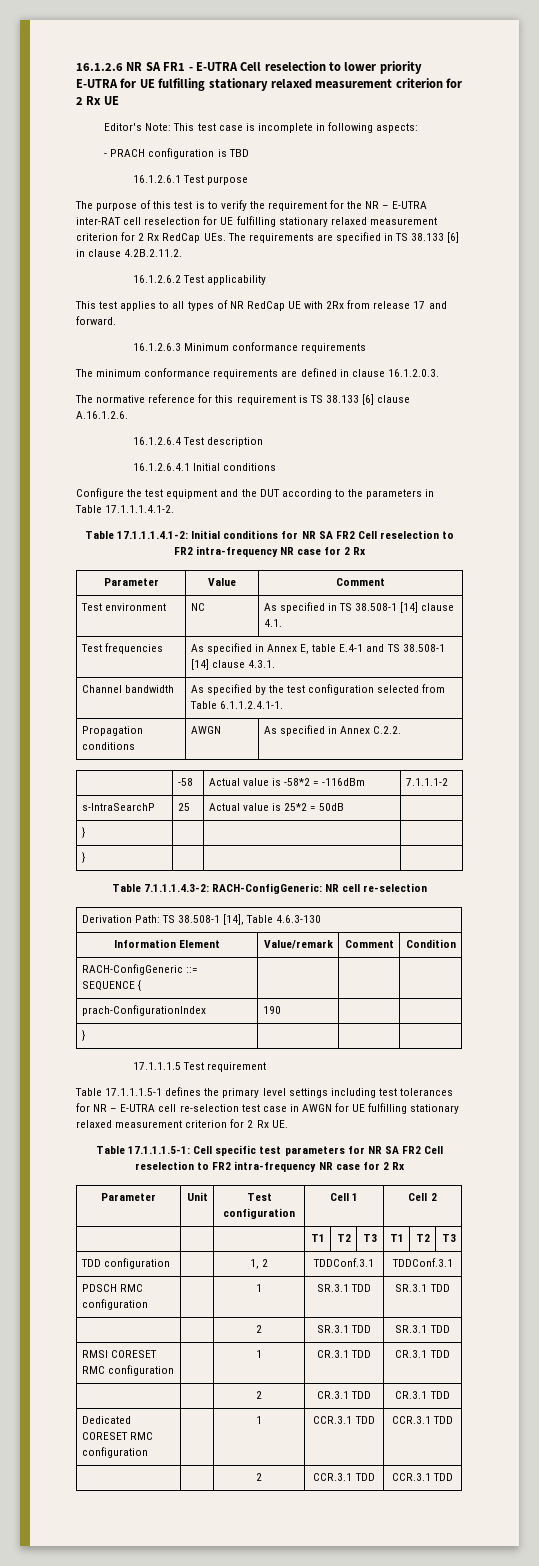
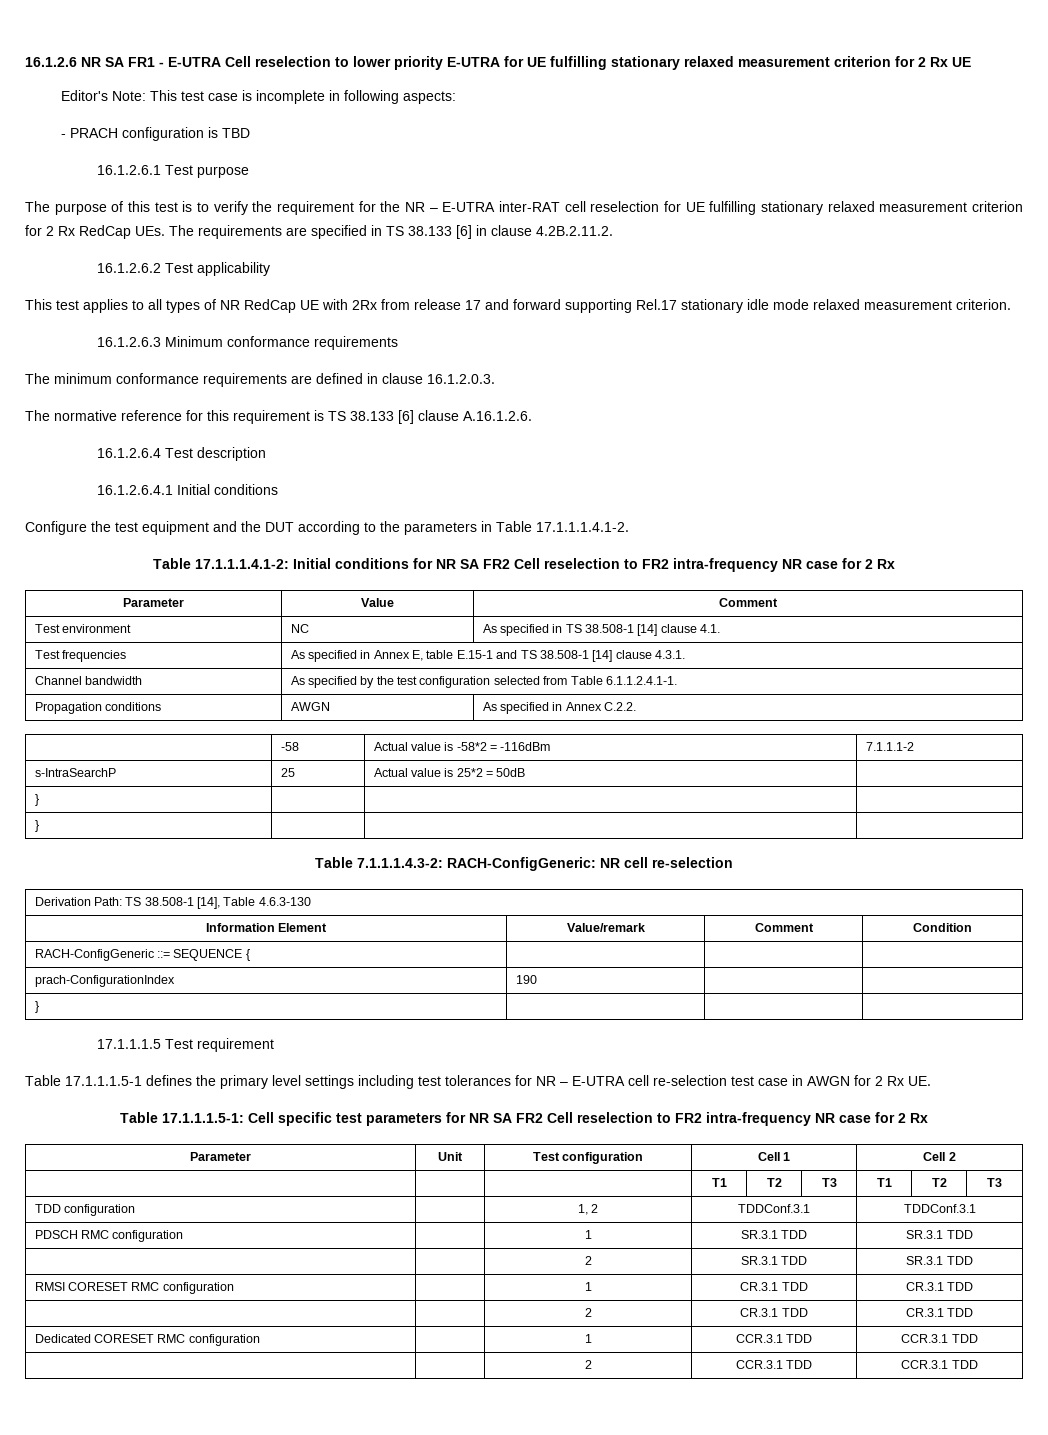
- This test applies to all types of NR RedCap UE with 2Rx from release 17 and forward.
+ This test applies to all types of NR RedCap UE with 2Rx from release 17 and forward supporting Rel.17 stationary idle mode relaxed measurement criterion.
- Test frequencies | As specified in Annex E, table E.4-1 and TS 38.508-1 [14] clause 4.3.1.
+ Test frequencies | As specified in Annex E, table E.15-1 and TS 38.508-1 [14] clause 4.3.1.
- Table 17.1.1.1.5-1 defines the primary level settings including test tolerances for NR – E-UTRA cell re-selection test case in AWGN for UE fulfilling stationary relaxed measurement criterion for 2 Rx UE.
+ Table 17.1.1.1.5-1 defines the primary level settings including test tolerances for NR – E-UTRA cell re-selection test case in AWGN for 2 Rx UE.

